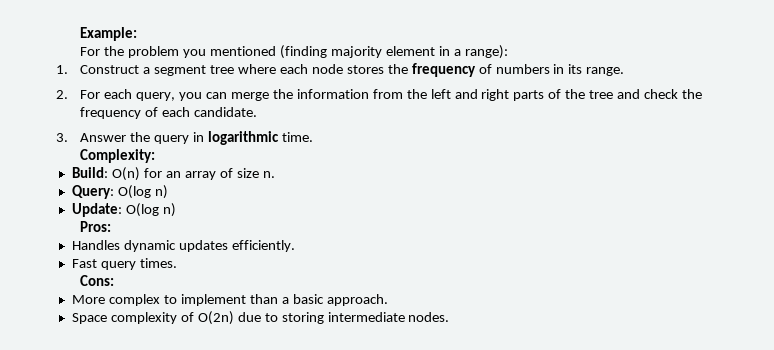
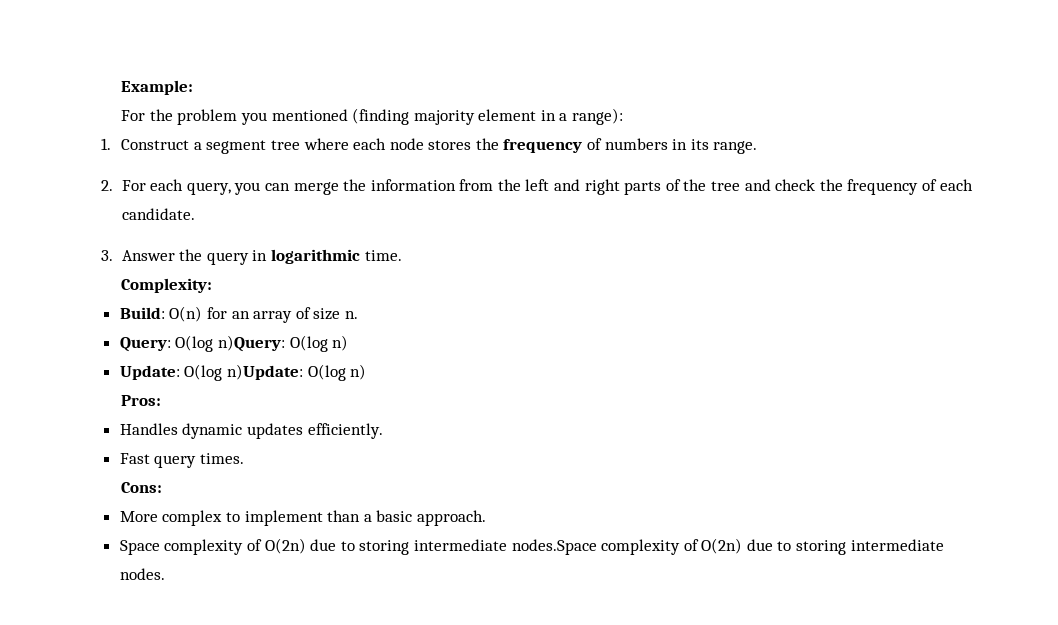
- Query: O(log n)
+ Query: O(log n)Query: O(log n)
- Update: O(log n)
+ Update: O(log n)Update: O(log n)
- Space complexity of O(2n) due to storing intermediate nodes.
+ Space complexity of O(2n) due to storing intermediate nodes.Space complexity of O(2n) due to storing intermediate nodes.

